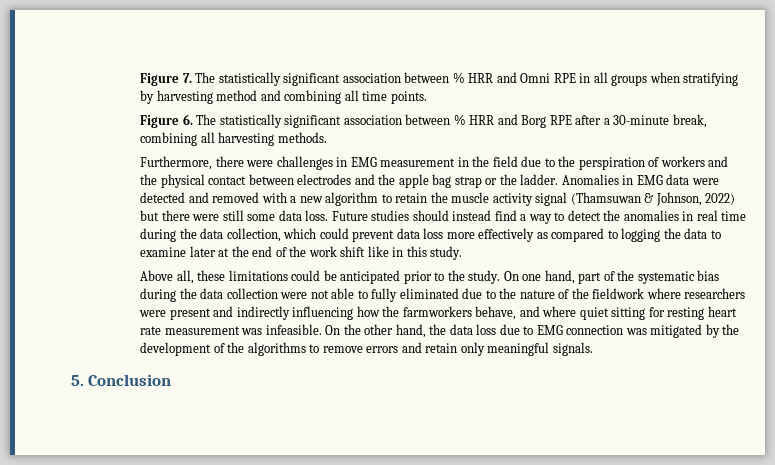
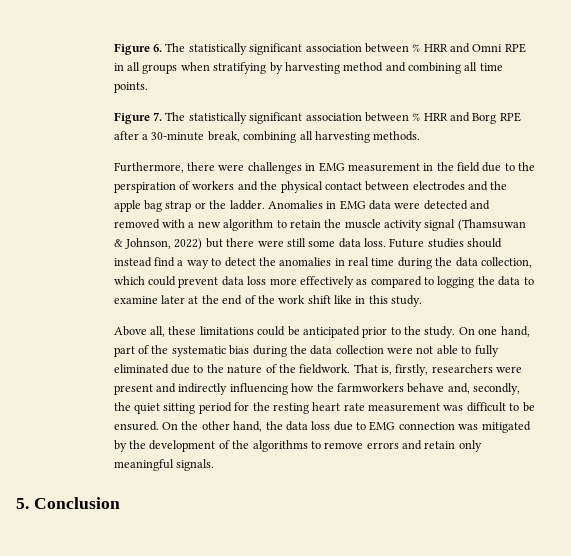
- Figure 7. The statistically significant association between % HRR and Omni RPE in all groups when stratifying by harvesting method and combining all time points.
+ Figure 6. The statistically significant association between % HRR and Omni RPE in all groups when stratifying by harvesting method and combining all time points.
- Figure 6. The statistically significant association between % HRR and Borg RPE after a 30-minute break, combining all harvesting methods.
+ Figure 7. The statistically significant association between % HRR and Borg RPE after a 30-minute break, combining all harvesting methods.
- On one hand, part of the systematic bias during the data collection were not able to fully eliminated due to the nature of the fieldwork where researchers were present and indirectly influencing how the farmworkers behave, and where quiet sitting for resting heart rate measurement was infeasible.
+ On one hand, part of the systematic bias during the data collection were not able to fully eliminated due to the nature of the fieldwork. That is, firstly, researchers were present and indirectly influencing how the farmworkers behave and, secondly, the quiet sitting period for the resting heart rate measurement was difficult to be ensured.

